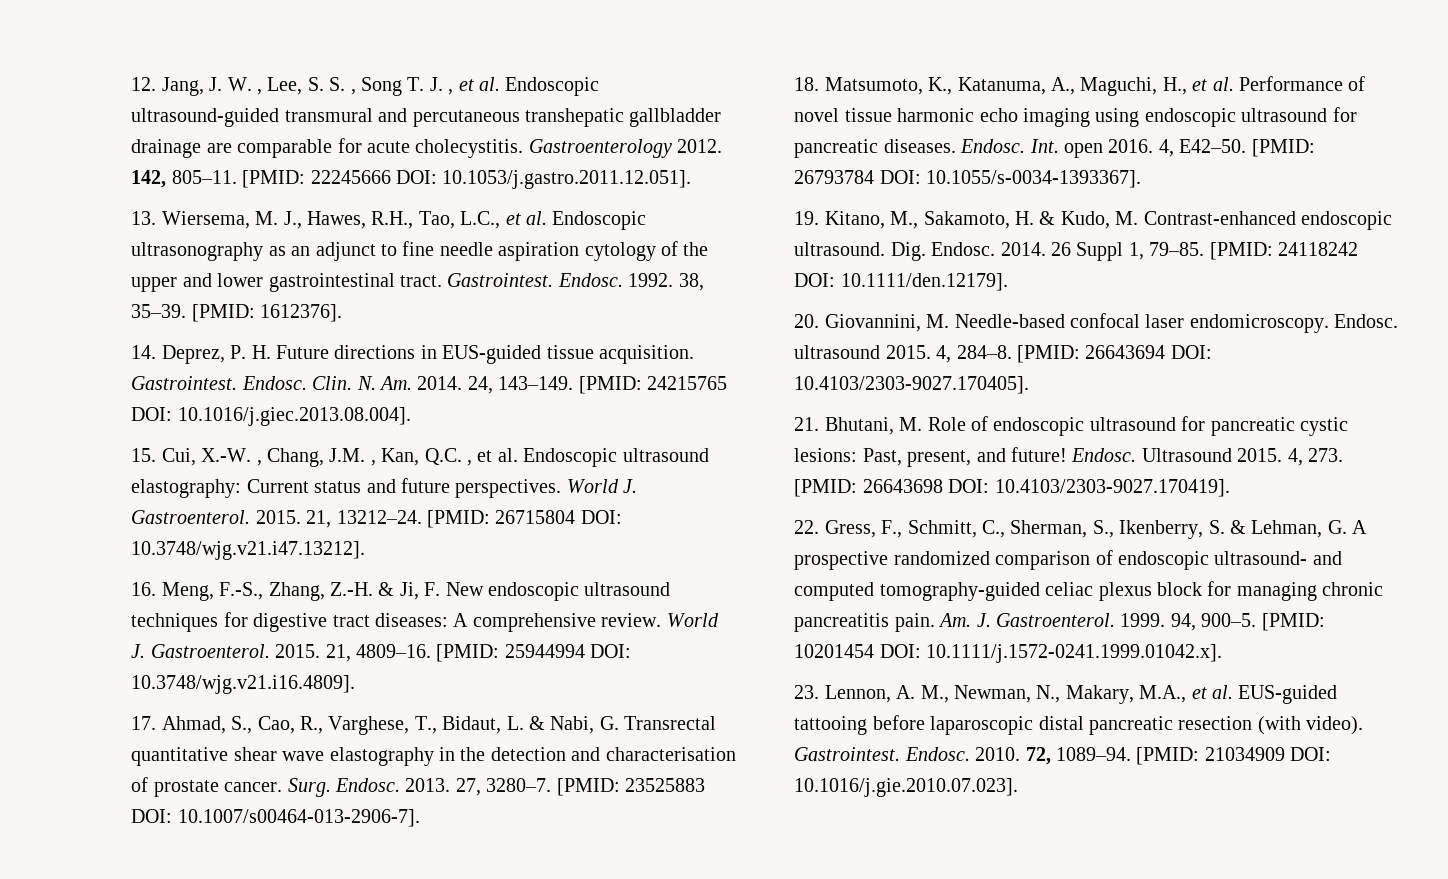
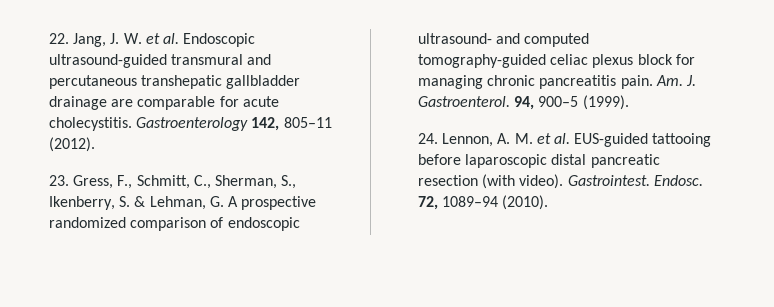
- 12. Jang, J. W. , Lee, S. S. , Song T. J. , et al. Endoscopic ultrasound-guided transmural and percutaneous transhepatic gallbladder drainage are comparable for acute cholecystitis.
+ 22. Jang, J. W. et al. Endoscopic ultrasound-guided transmural and percutaneous transhepatic gallbladder drainage are comparable for acute cholecystitis.
- Gastroenterology 2012. 142, 805–11. [PMID: 22245666 DOI: 10.1053/j.gastro.2011.12.051].
- 13. Wiersema, M. J., Hawes, R.H., Tao, L.C., et al. Endoscopic ultrasonography as an adjunct to fine needle aspiration cytology of the upper and lower gastrointestinal tract. Gastrointest. Endosc. 1992. 38, 35–39. [PMID: 1612376].
- 14. Deprez, P. H. Future directions in EUS-guided tissue acquisition. Gastrointest. Endosc. Clin. N. Am. 2014. 24, 143–149. [PMID: 24215765 DOI: 10.1016/j.giec.2013.08.004].
- 15. Cui, X.-W. , Chang, J.M. , Kan, Q.C. , et al. Endoscopic ultrasound elastography: Current status and future perspectives. World J. Gastroenterol. 2015. 21, 13212–24. [PMID: 26715804 DOI: 10.3748/wjg.v21.i47.13212].
- 16. Meng, F.-S., Zhang, Z.-H. & Ji, F. New endoscopic ultrasound techniques for digestive tract diseases: A comprehensive review. World J. Gastroenterol. 2015. 21, 4809–16. [PMID: 25944994 DOI: 10.3748/wjg.v21.i16.4809].
- 17. Ahmad, S., Cao, R., Varghese, T., Bidaut, L. & Nabi, G. Transrectal quantitative shear wave elastography in the detection and characterisation of prostate cancer. Surg. Endosc. 2013. 27, 3280–7. [PMID: 23525883 DOI: 10.1007/s00464-013-2906-7].
- 18. Matsumoto, K., Katanuma, A., Maguchi, H., et al. Performance of novel tissue harmonic echo imaging using endoscopic ultrasound for pancreatic diseases. Endosc. Int. open 2016. 4, E42–50. [PMID: 26793784 DOI: 10.1055/s-0034-1393367].
- 19. Kitano, M., Sakamoto, H. & Kudo, M. Contrast-enhanced endoscopic ultrasound. Dig. Endosc. 2014. 26 Suppl 1, 79–85. [PMID: 24118242 DOI: 10.1111/den.12179].
- 20. Giovannini, M. Needle-based confocal laser endomicroscopy. Endosc. ultrasound 2015. 4, 284–8. [PMID: 26643694 DOI: 10.4103/2303-9027.170405].
- 21. Bhutani, M. Role of endoscopic ultrasound for pancreatic cystic lesions: Past, present, and future! Endosc. Ultrasound 2015. 4, 273. [PMID: 26643698 DOI: 10.4103/2303-9027.170419].
- 22. Gress, F., Schmitt, C., Sherman, S., Ikenberry, S. & Lehman, G. A prospective randomized comparison of endoscopic ultrasound- and computed tomography-guided celiac plexus block for managing chronic pancreatitis pain.
+ Gastroenterology 142, 805–11 (2012).
+ 23. Gress, F., Schmitt, C., Sherman, S., Ikenberry, S. & Lehman, G. A prospective randomized comparison of endoscopic ultrasound- and computed tomography-guided celiac plexus block for managing chronic pancreatitis pain.
- 1999. 94, 900–5. [PMID: 10201454 DOI: 10.1111/j.1572-0241.1999.01042.x].
- 23. Lennon, A. M., Newman, N., Makary, M.A., et al. EUS-guided tattooing before laparoscopic distal pancreatic resection (with video).
+ 94, 900–5 (1999).
+ 24. Lennon, A. M. et al. EUS-guided tattooing before laparoscopic distal pancreatic resection (with video).
- 2010. 72, 1089–94. [PMID: 21034909 DOI: 10.1016/j.gie.2010.07.023].
+ 72, 1089–94 (2010).

